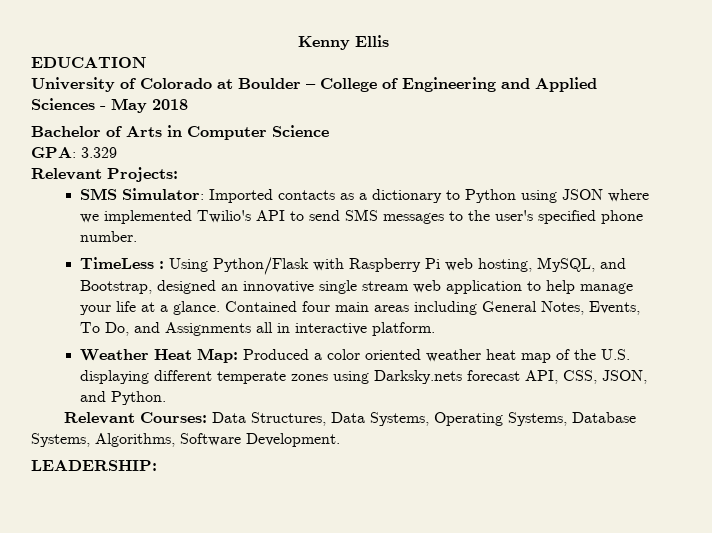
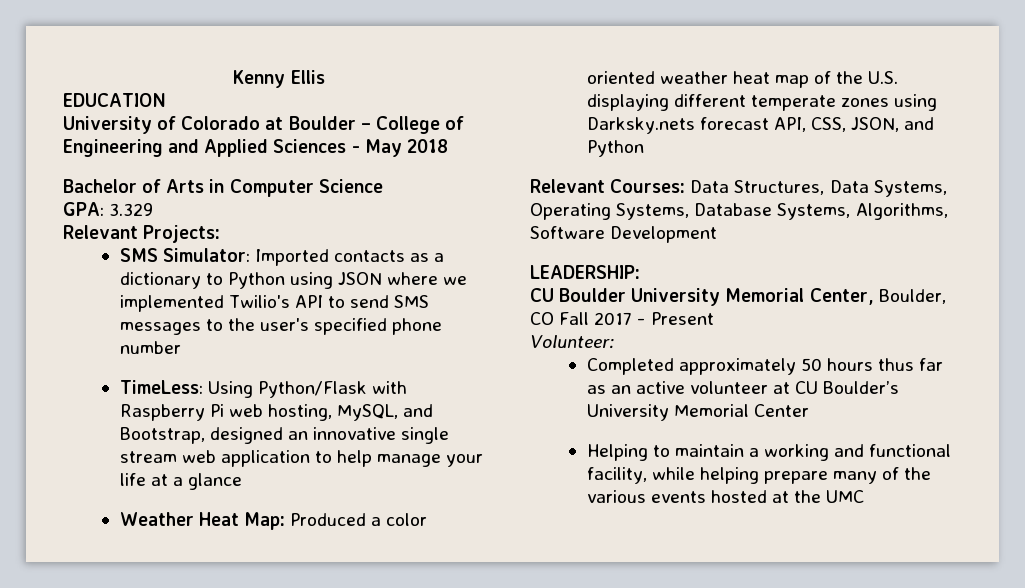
- SMS Simulator: Imported contacts as a dictionary to Python using JSON where we implemented Twilio's API to send SMS messages to the user's specified phone number.
- TimeLess : Using Python/Flask with Raspberry Pi web hosting, MySQL, and Bootstrap, designed an innovative single stream web application to help manage your life at a glance. Contained four main areas including General Notes, Events, To Do, and Assignments all in interactive platform.
+ SMS Simulator: Imported contacts as a dictionary to Python using JSON where we implemented Twilio's API to send SMS messages to the user's specified phone number
+ TimeLess: Using Python/Flask with Raspberry Pi web hosting, MySQL, and Bootstrap, designed an innovative single stream web application to help manage your life at a glance
- Weather Heat Map: Produced a color oriented weather heat map of the U.S. displaying different temperate zones using Darksky.nets forecast API, CSS, JSON, and Python.
+ Weather Heat Map: Produced a color oriented weather heat map of the U.S. displaying different temperate zones using Darksky.nets forecast API, CSS, JSON, and Python
- Relevant Courses: Data Structures, Data Systems, Operating Systems, Database Systems, Algorithms, Software Development.
+ Relevant Courses: Data Structures, Data Systems, Operating Systems, Database Systems, Algorithms, Software Development
+ CU Boulder University Memorial Center, Boulder, CO Fall 2017 - Present
+ Volunteer:
+ Completed approximately 50 hours thus far as an active volunteer at CU Boulder’s University Memorial Center
+ Helping to maintain a working and functional facility, while helping prepare many of the various events hosted at the UMC

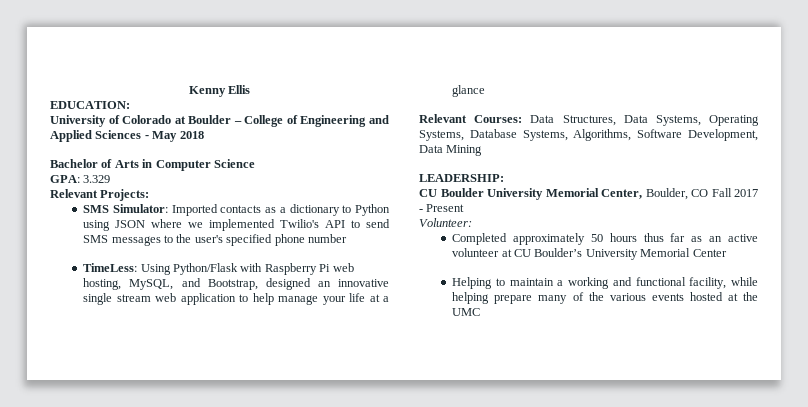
- EDUCATION
+ EDUCATION:
- Weather Heat Map: Produced a color oriented weather heat map of the U.S. displaying different temperate zones using Darksky.nets forecast API, CSS, JSON, and Python
- Relevant Courses: Data Structures, Data Systems, Operating Systems, Database Systems, Algorithms, Software Development
+ Relevant Courses: Data Structures, Data Systems, Operating Systems, Database Systems, Algorithms, Software Development, Data Mining

